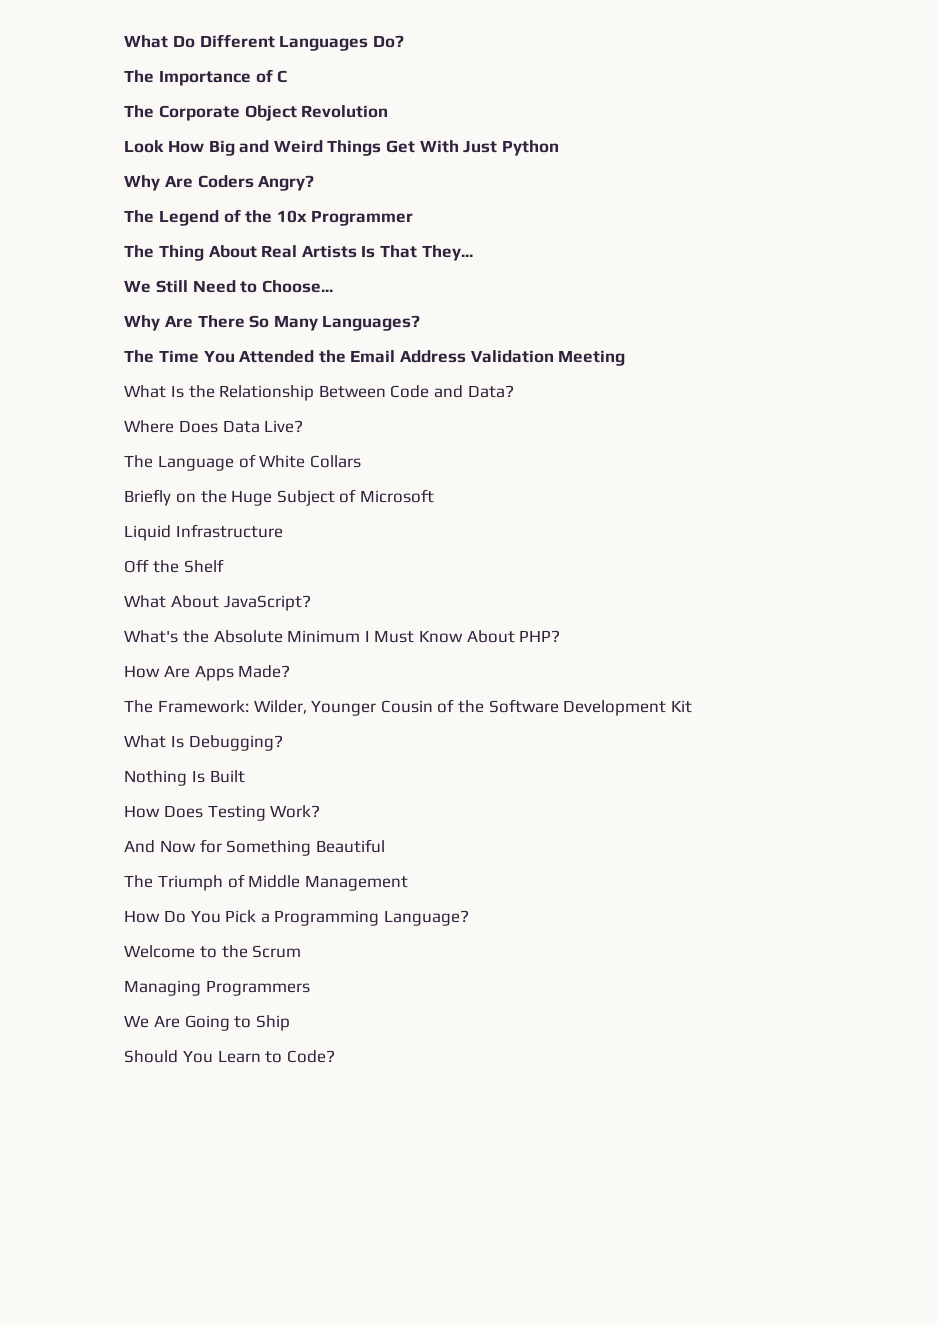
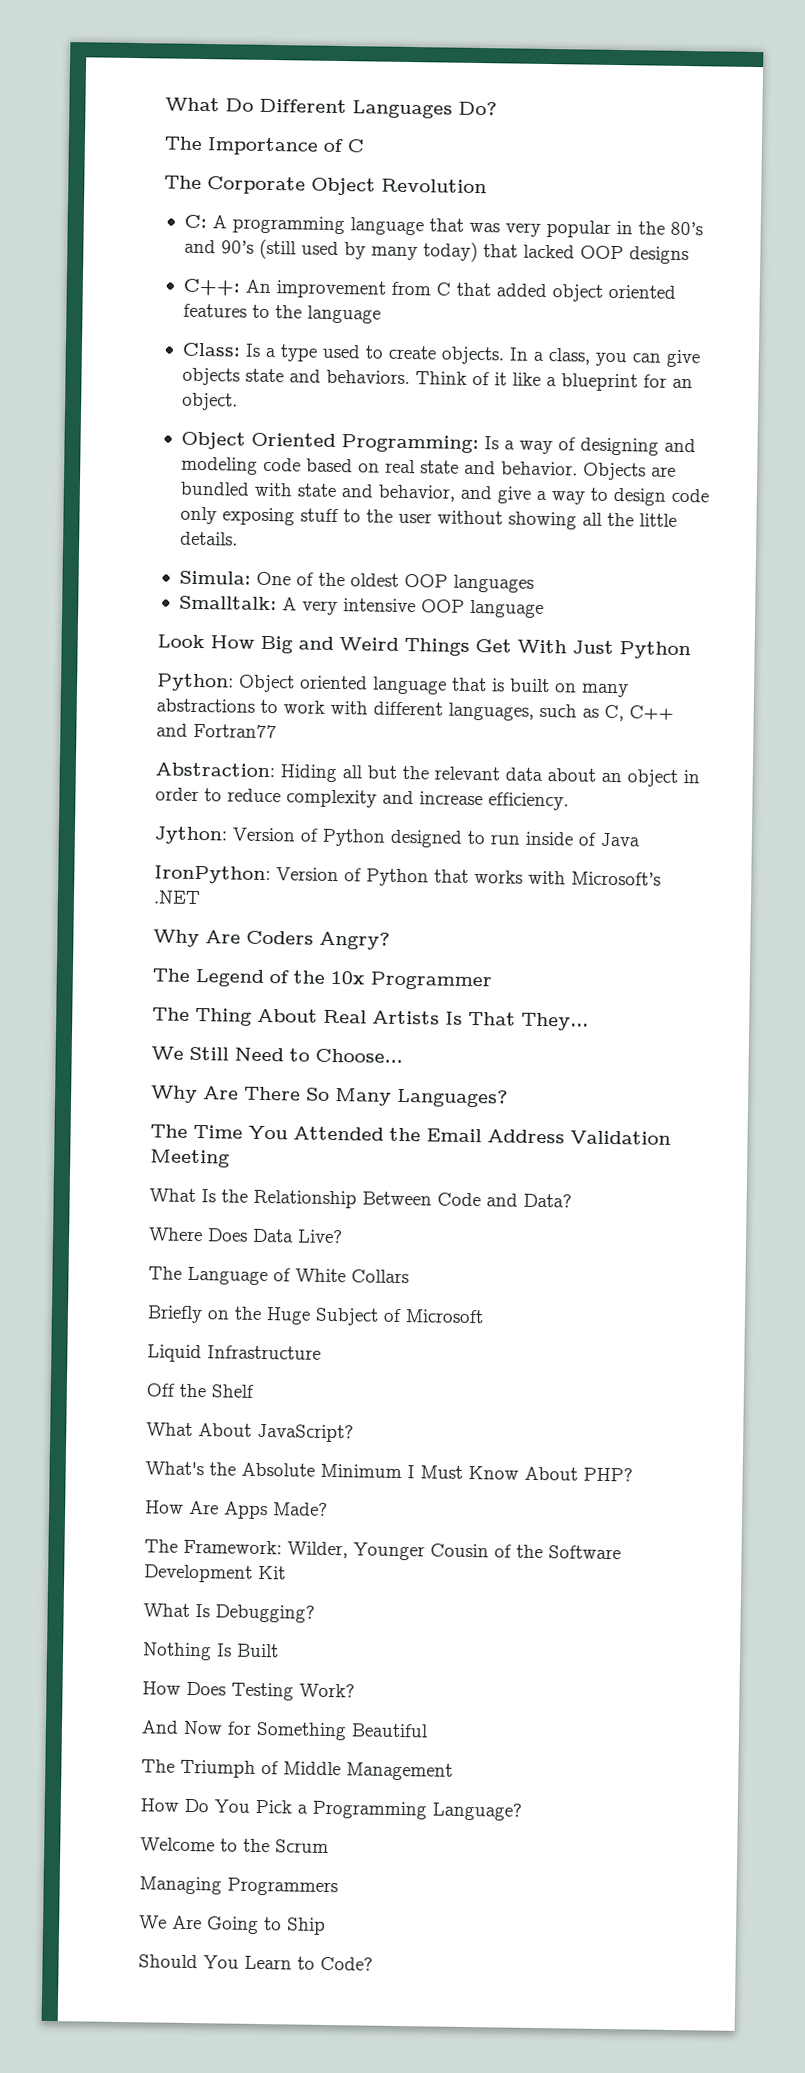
+ C: A programming language that was very popular in the 80’s and 90’s (still used by many today) that lacked OOP designs
+ C++: An improvement from C that added object oriented features to the language
+ Class: Is a type used to create objects. In a class, you can give objects state and behaviors. Think of it like a blueprint for an object.
+ Object Oriented Programming: Is a way of designing and modeling code based on real state and behavior. Objects are bundled with state and behavior, and give a way to design code only exposing stuff to the user without showing all the little details.
+ Simula: One of the oldest OOP languages
+ Smalltalk: A very intensive OOP language
+ Python: Object oriented language that is built on many abstractions to work with different languages, such as C, C++ and Fortran77
+ Abstraction: Hiding all but the relevant data about an object in order to reduce complexity and increase efficiency.
+ Jython: Version of Python designed to run inside of Java
+ IronPython: Version of Python that works with Microsoft’s .NET

